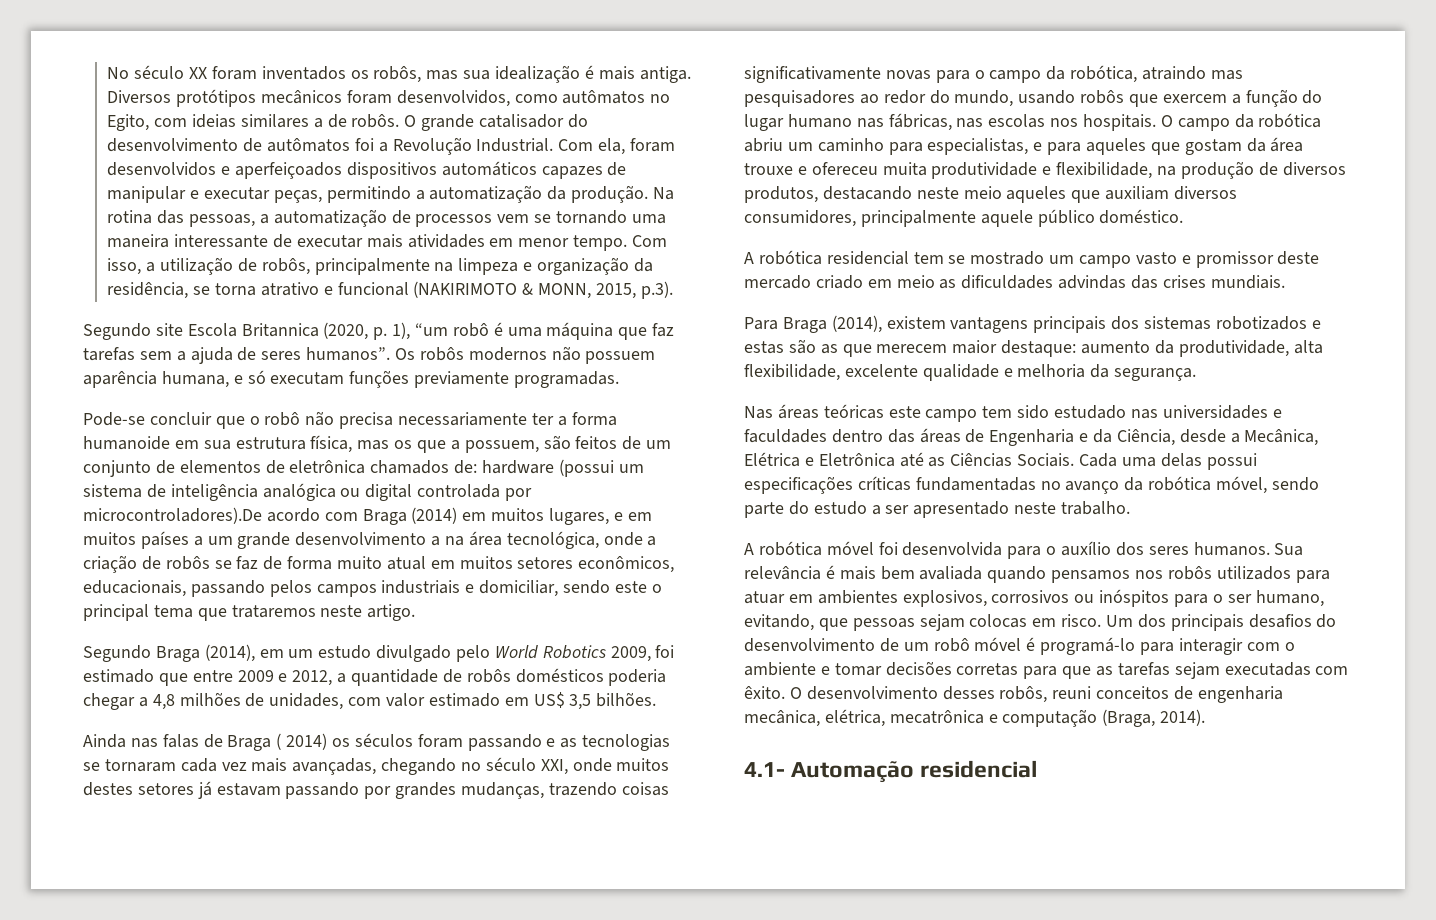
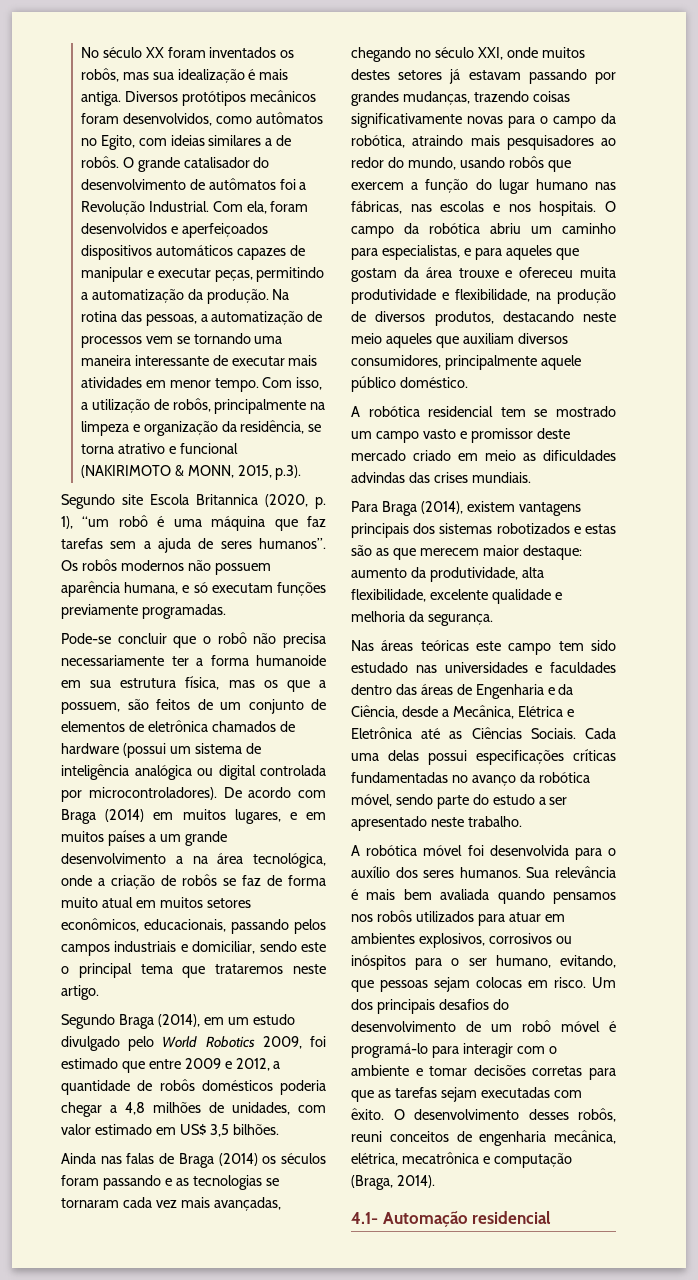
- Pode-se concluir que o robô não precisa necessariamente ter a forma humanoide em sua estrutura física, mas os que a possuem, são feitos de um conjunto de elementos de eletrônica chamados de: hardware (possui um sistema de inteligência analógica ou digital controlada por microcontroladores).De acordo com Braga (2014) em muitos lugares, e em muitos países a um grande desenvolvimento a na área tecnológica, onde a criação de robôs se faz de forma muito atual em muitos setores econômicos, educacionais, passando pelos campos industriais e domiciliar, sendo este o principal tema que trataremos neste artigo.
+ Pode-se concluir que o robô não precisa necessariamente ter a forma humanoide em sua estrutura física, mas os que a possuem, são feitos de um conjunto de elementos de eletrônica chamados de hardware (possui um sistema de inteligência analógica ou digital controlada por microcontroladores). De acordo com Braga (2014) em muitos lugares, e em muitos países a um grande desenvolvimento a na área tecnológica, onde a criação de robôs se faz de forma muito atual em muitos setores econômicos, educacionais, passando pelos campos industriais e domiciliar, sendo este o principal tema que trataremos neste artigo.
- Ainda nas falas de Braga ( 2014) os séculos foram passando e as tecnologias se tornaram cada vez mais avançadas, chegando no século XXI, onde muitos destes setores já estavam passando por grandes mudanças, trazendo coisas significativamente novas para o campo da robótica, atraindo mas pesquisadores ao redor do mundo, usando robôs que exercem a função do lugar humano nas fábricas, nas escolas nos hospitais.
+ Ainda nas falas de Braga (2014) os séculos foram passando e as tecnologias se tornaram cada vez mais avançadas, chegando no século XXI, onde muitos destes setores já estavam passando por grandes mudanças, trazendo coisas significativamente novas para o campo da robótica, atraindo mais pesquisadores ao redor do mundo, usando robôs que exercem a função do lugar humano nas fábricas, nas escolas e nos hospitais.

